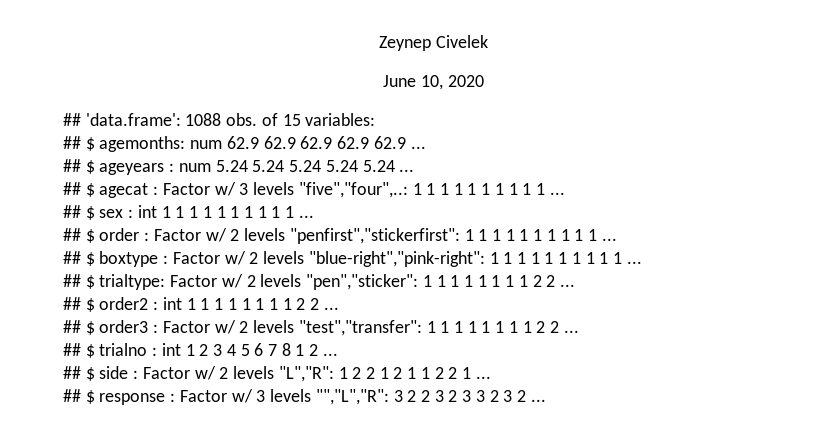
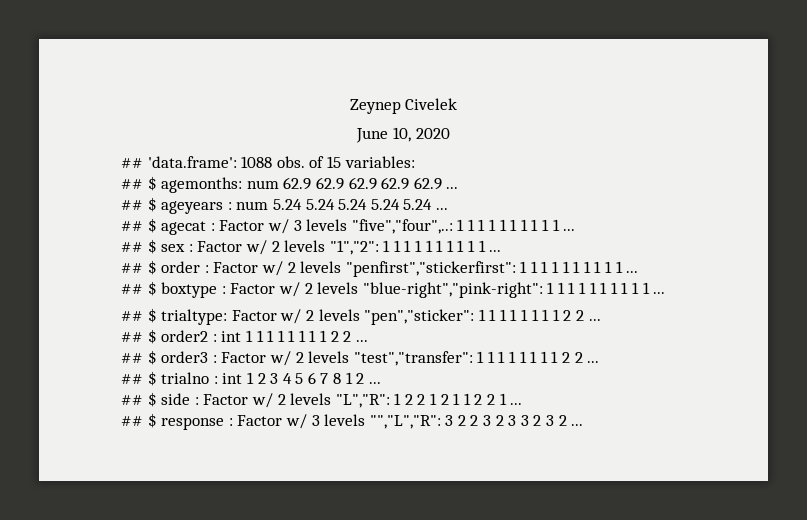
- ## $ sex : int 1 1 1 1 1 1 1 1 1 1 ...
+ ## $ sex : Factor w/ 2 levels "1","2": 1 1 1 1 1 1 1 1 1 1 ...

